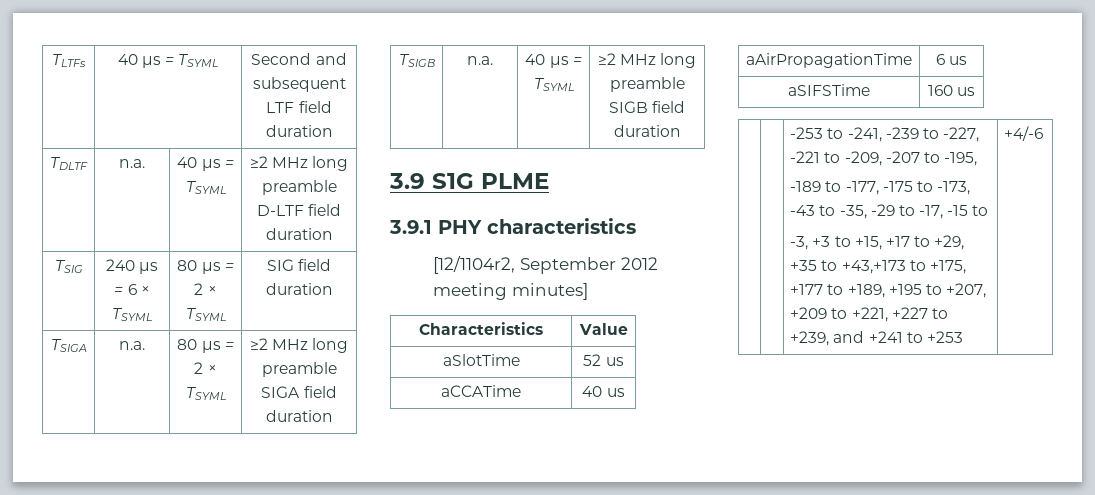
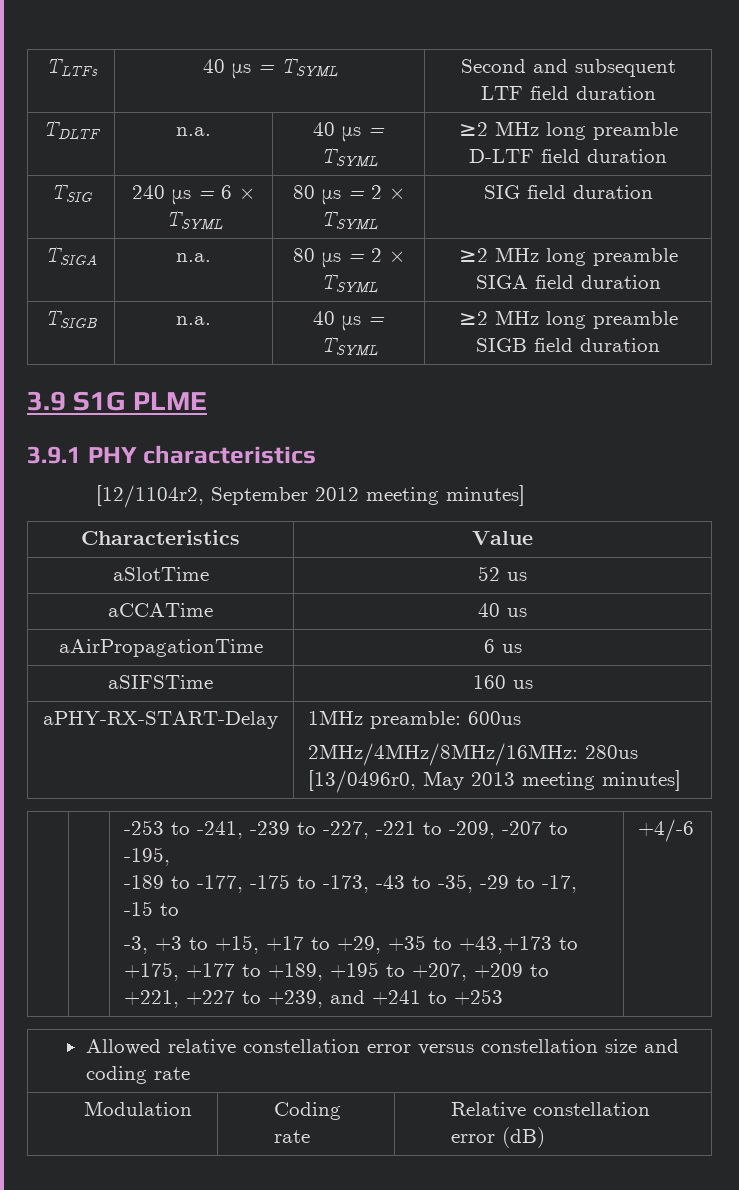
+ aPHY-RX-START-Delay | 1MHz preamble: 600us
+ 2MHz/4MHz/8MHz/16MHz: 280us [13/0496r0, May 2013 meeting minutes]
+ Allowed relative constellation error versus constellation size and coding rate
+ Modulation | Coding rate | Relative constellation error (dB)

